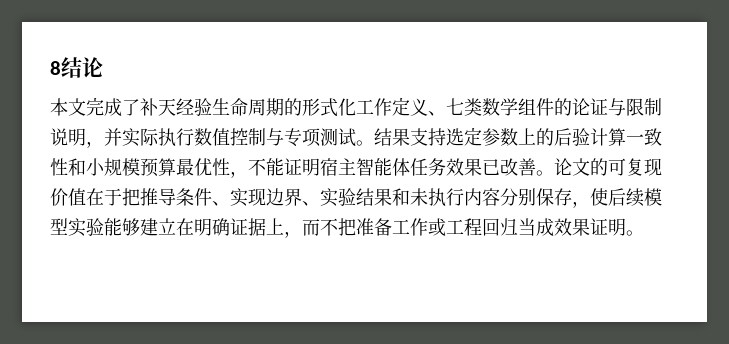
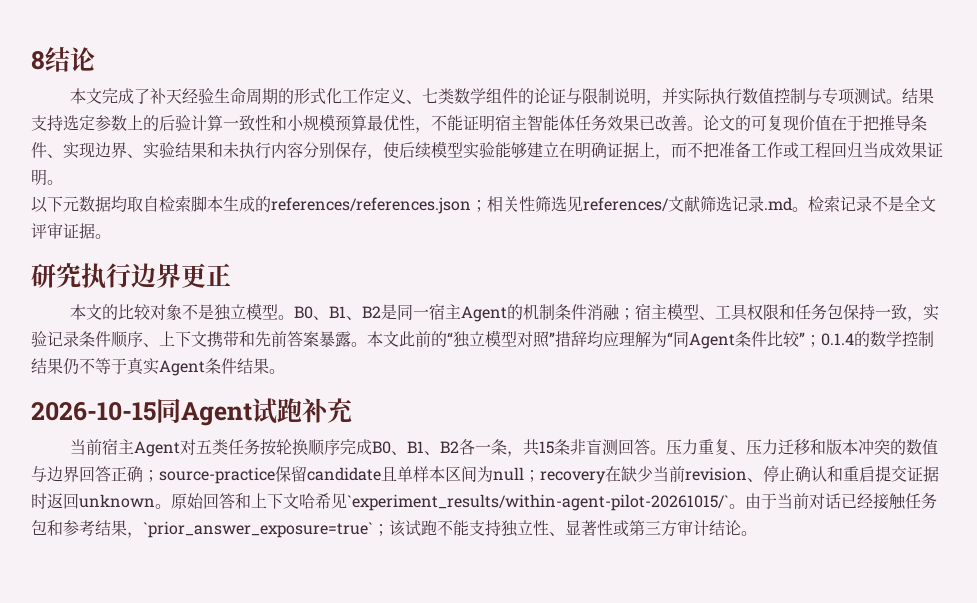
+ 以下元数据均取自检索脚本生成的references/references.json；相关性筛选见references/文献筛选记录.md。检索记录不是全文评审证据。
+ 研究执行边界更正
+ 本文的比较对象不是独立模型。B0、B1、B2是同一宿主Agent的机制条件消融；宿主模型、工具权限和任务包保持一致，实验记录条件顺序、上下文携带和先前答案暴露。本文此前的“独立模型对照”措辞均应理解为“同Agent条件比较”；0.1.4的数学控制结果仍不等于真实Agent条件结果。
+ 2026-10-15同Agent试跑补充
+ 当前宿主Agent对五类任务按轮换顺序完成B0、B1、B2各一条，共15条非盲测回答。压力重复、压力迁移和版本冲突的数值与边界回答正确；source-practice保留candidate且单样本区间为null；recovery在缺少当前revision、停止确认和重启提交证据时返回unknown。原始回答和上下文哈希见`experiment_results/within-agent-pilot-20261015/`。由于当前对话已经接触任务包和参考结果，`prior_answer_exposure=true`；该试跑不能支持独立性、显著性或第三方审计结论。

